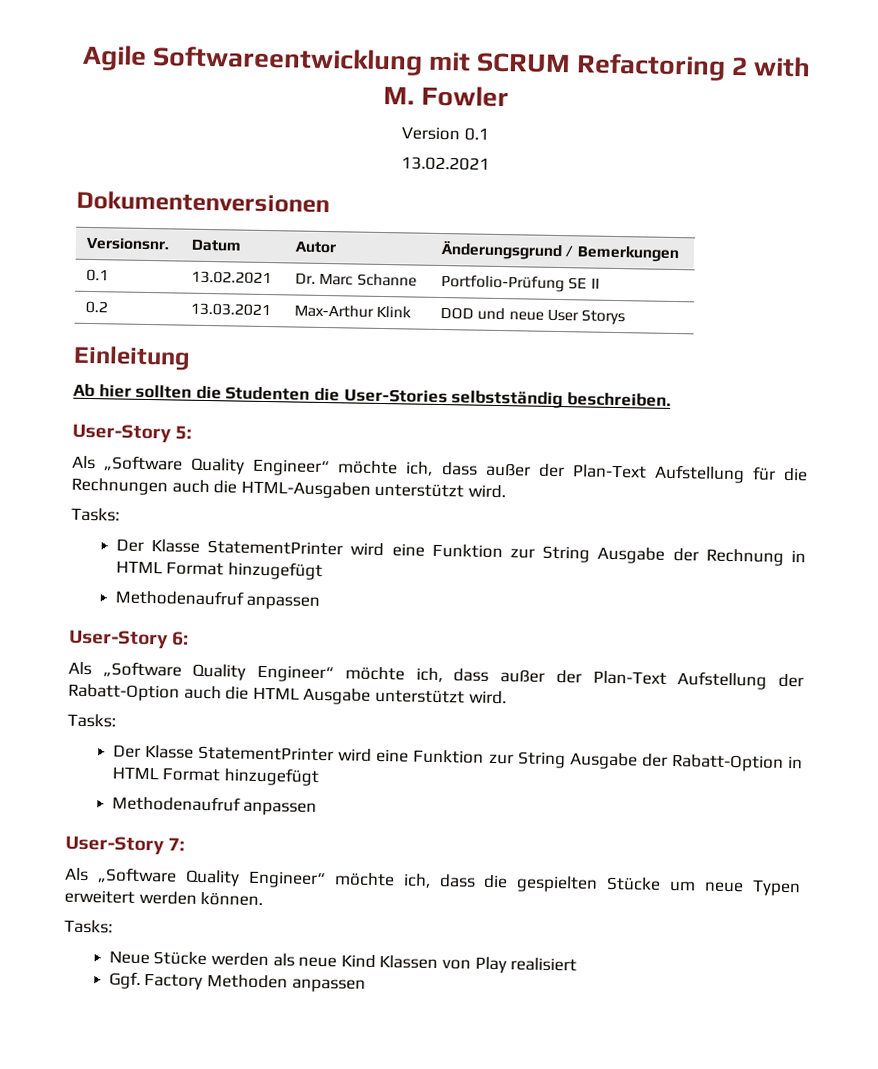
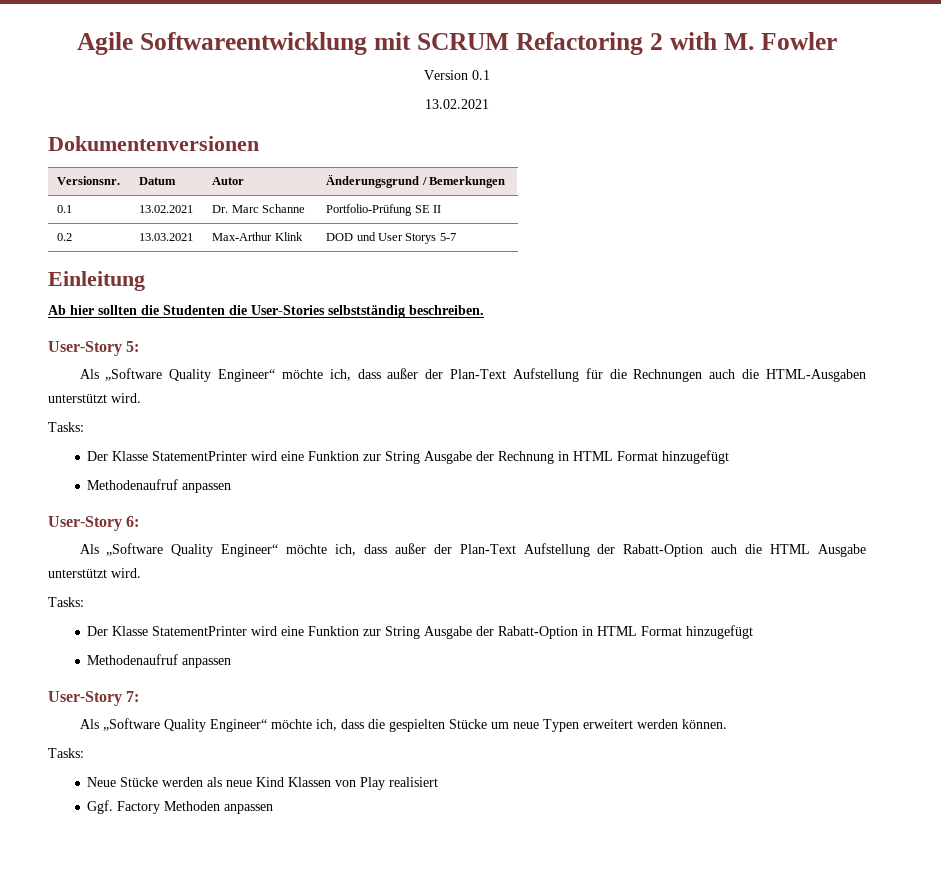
- 0.2 | 13.03.2021 | Max-Arthur Klink | DOD und neue User Storys
+ 0.2 | 13.03.2021 | Max-Arthur Klink | DOD und User Storys 5-7

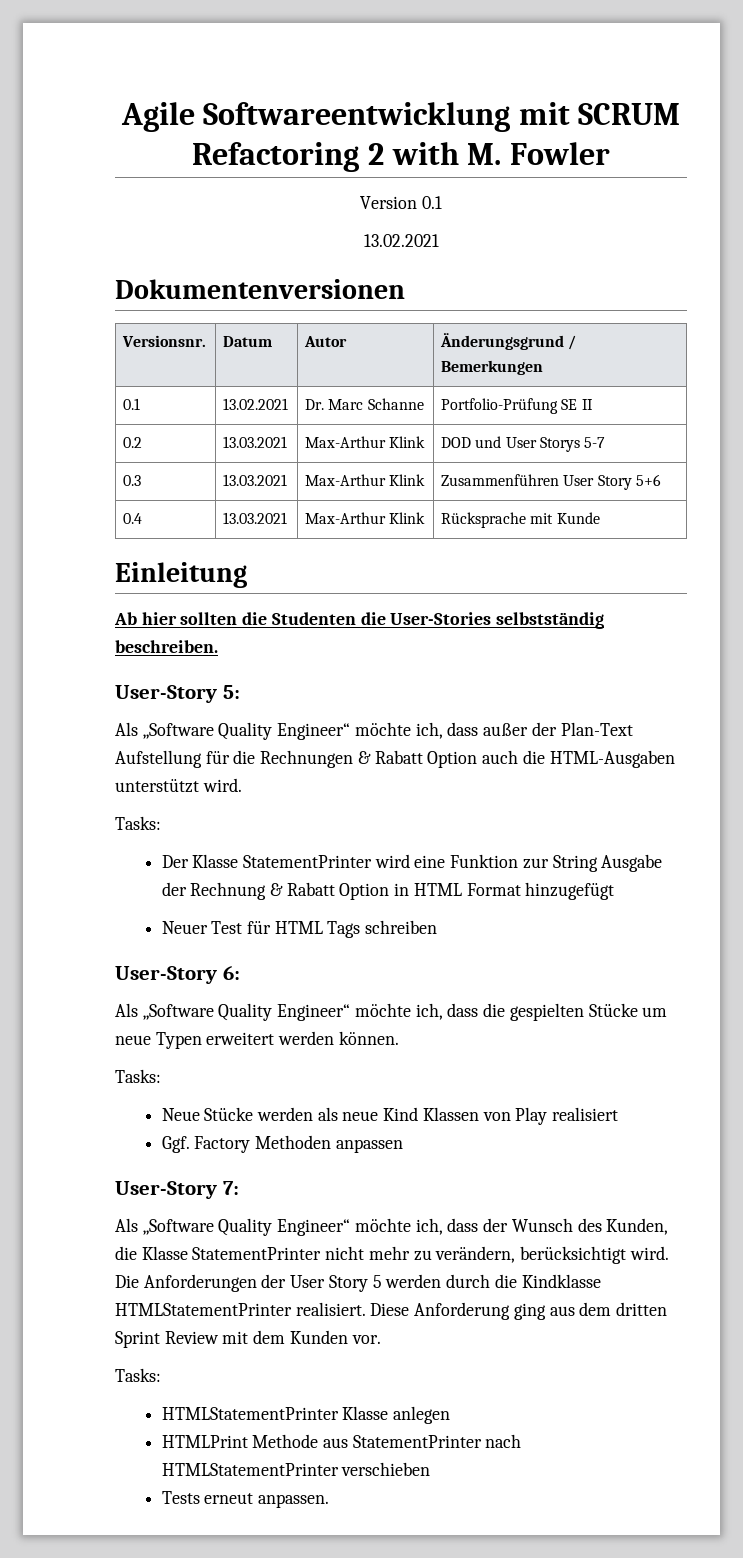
+ 0.3 | 13.03.2021 | Max-Arthur Klink | Zusammenführen User Story 5+6
+ 0.4 | 13.03.2021 | Max-Arthur Klink | Rücksprache mit Kunde
- Als „Software Quality Engineer“ möchte ich, dass außer der Plan-Text Aufstellung für die Rechnungen auch die HTML-Ausgaben unterstützt wird.
+ Als „Software Quality Engineer“ möchte ich, dass außer der Plan-Text Aufstellung für die Rechnungen & Rabatt Option auch die HTML-Ausgaben unterstützt wird.
- Der Klasse StatementPrinter wird eine Funktion zur String Ausgabe der Rechnung in HTML Format hinzugefügt
- Methodenaufruf anpassen
+ Der Klasse StatementPrinter wird eine Funktion zur String Ausgabe der Rechnung & Rabatt Option in HTML Format hinzugefügt
+ Neuer Test für HTML Tags schreiben
  User-Story 6:
- Als „Software Quality Engineer“ möchte ich, dass außer der Plan-Text Aufstellung der Rabatt-Option auch die HTML Ausgabe unterstützt wird.
- Tasks:
- Der Klasse StatementPrinter wird eine Funktion zur String Ausgabe der Rabatt-Option in HTML Format hinzugefügt
- Methodenaufruf anpassen
- User-Story 7:
+ User-Story 7:
+ Als „Software Quality Engineer“ möchte ich, dass der Wunsch des Kunden, die Klasse StatementPrinter nicht mehr zu verändern, berücksichtigt wird. Die Anforderungen der User Story 5 werden durch die Kindklasse HTMLStatementPrinter realisiert. Diese Anforderung ging aus dem dritten Sprint Review mit dem Kunden vor.
+ Tasks:
+ HTMLStatementPrinter Klasse anlegen
+ HTMLPrint Methode aus StatementPrinter nach HTMLStatementPrinter verschieben
+ Tests erneut anpassen.

